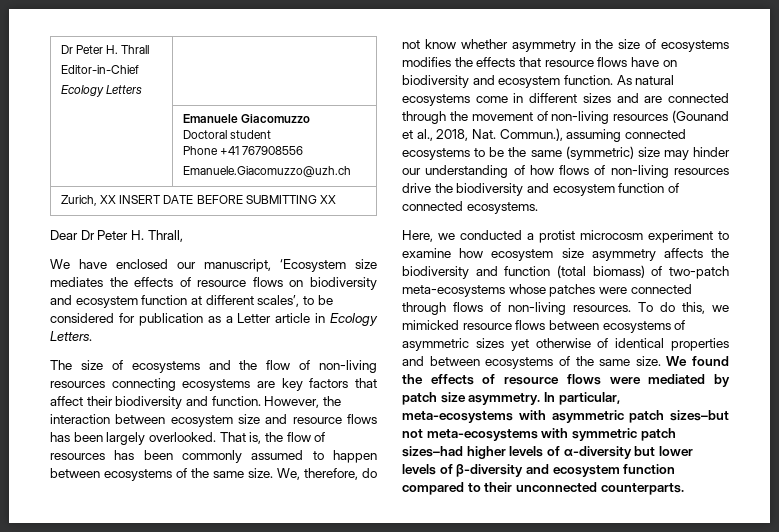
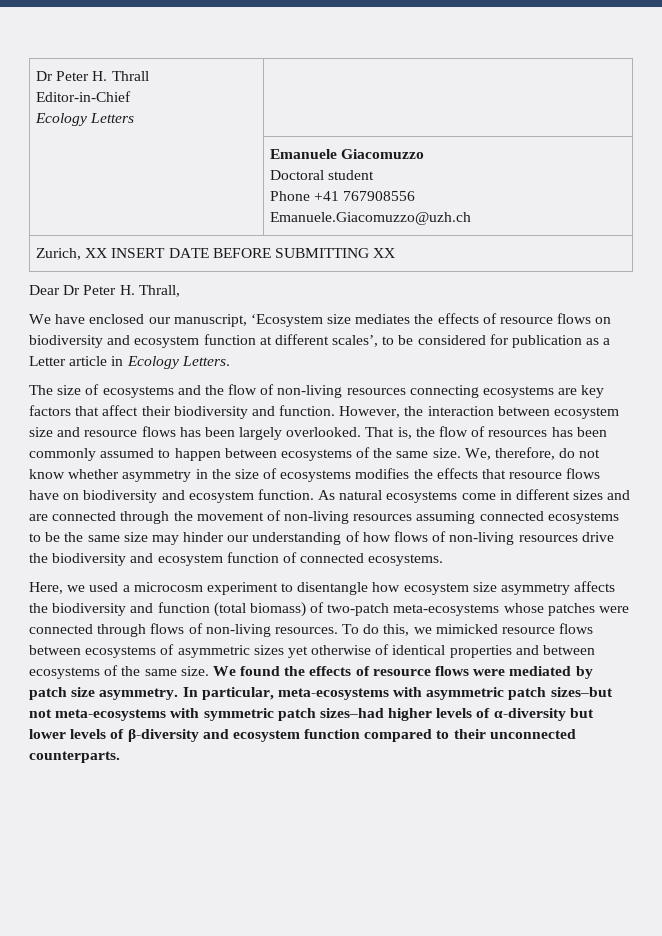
- As natural ecosystems come in different sizes and are connected through the movement of non-living resources (Gounand et al., 2018, Nat. Commun.), assuming connected ecosystems to be the same (symmetric) size may hinder our understanding of how flows of non-living resources drive the biodiversity and ecosystem function of connected ecosystems.
+ As natural ecosystems come in different sizes and are connected through the movement of non-living resources assuming connected ecosystems to be the same size may hinder our understanding of how flows of non-living resources drive the biodiversity and ecosystem function of connected ecosystems.
- Here, we conducted a protist microcosm experiment to examine how ecosystem size asymmetry affects the biodiversity and function (total biomass) of two-patch meta-ecosystems whose patches were connected through flows of non-living resources.
+ Here, we used a microcosm experiment to disentangle how ecosystem size asymmetry affects the biodiversity and function (total biomass) of two-patch meta-ecosystems whose patches were connected through flows of non-living resources.

